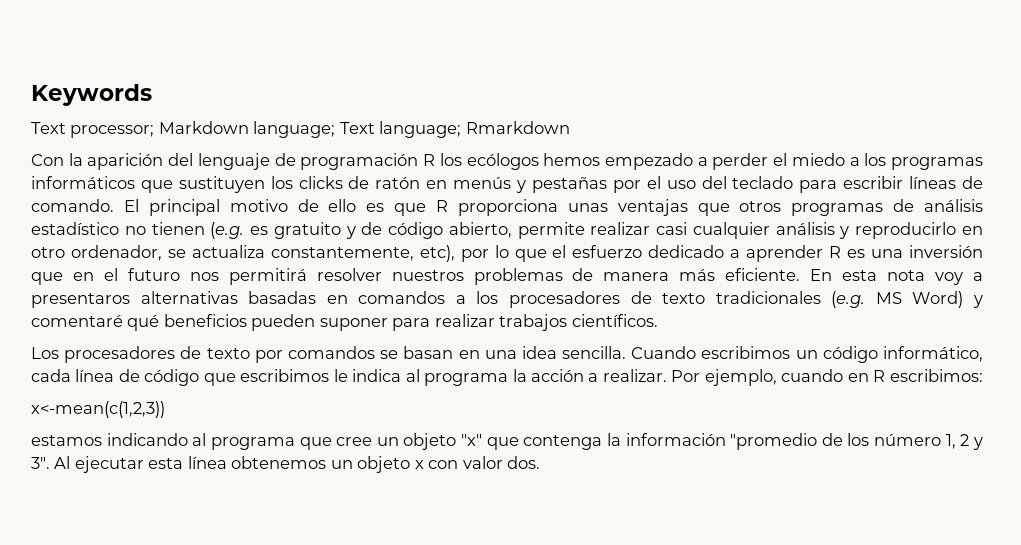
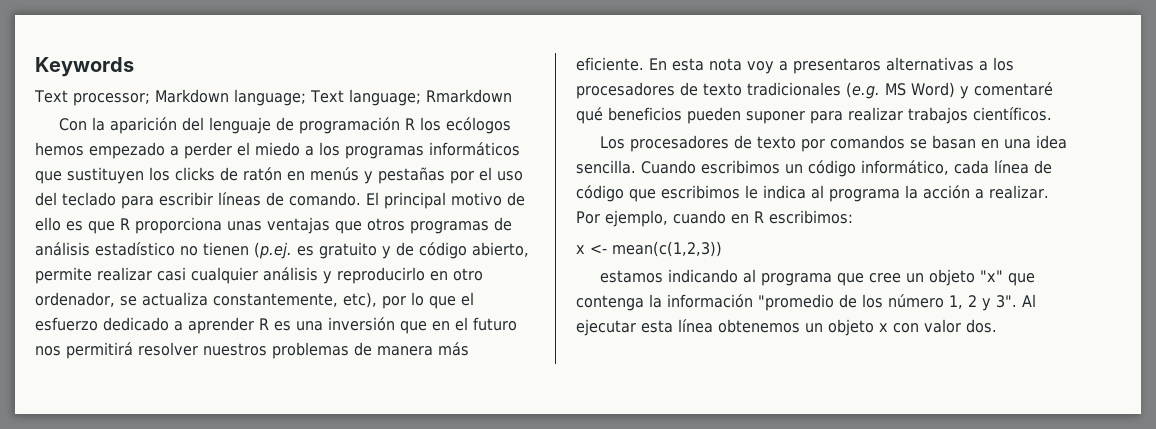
- El principal motivo de ello es que R proporciona unas ventajas que otros programas de análisis estadístico no tienen (e.g. es gratuito y de código abierto, permite realizar casi cualquier análisis y reproducirlo en otro ordenador, se actualiza constantemente, etc), por lo que el esfuerzo dedicado a aprender R es una inversión que en el futuro nos permitirá resolver nuestros problemas de manera más eficiente.
+ El principal motivo de ello es que R proporciona unas ventajas que otros programas de análisis estadístico no tienen (p.ej. es gratuito y de código abierto, permite realizar casi cualquier análisis y reproducirlo en otro ordenador, se actualiza constantemente, etc), por lo que el esfuerzo dedicado a aprender R es una inversión que en el futuro nos permitirá resolver nuestros problemas de manera más eficiente.
- En esta nota voy a presentaros alternativas basadas en comandos a los procesadores de texto tradicionales (e.g. MS Word) y comentaré qué beneficios pueden suponer para realizar trabajos científicos.
+ En esta nota voy a presentaros alternativas a los procesadores de texto tradicionales (e.g. MS Word) y comentaré qué beneficios pueden suponer para realizar trabajos científicos.
- x<-mean(c(1,2,3))
+ x <- mean(c(1,2,3))

